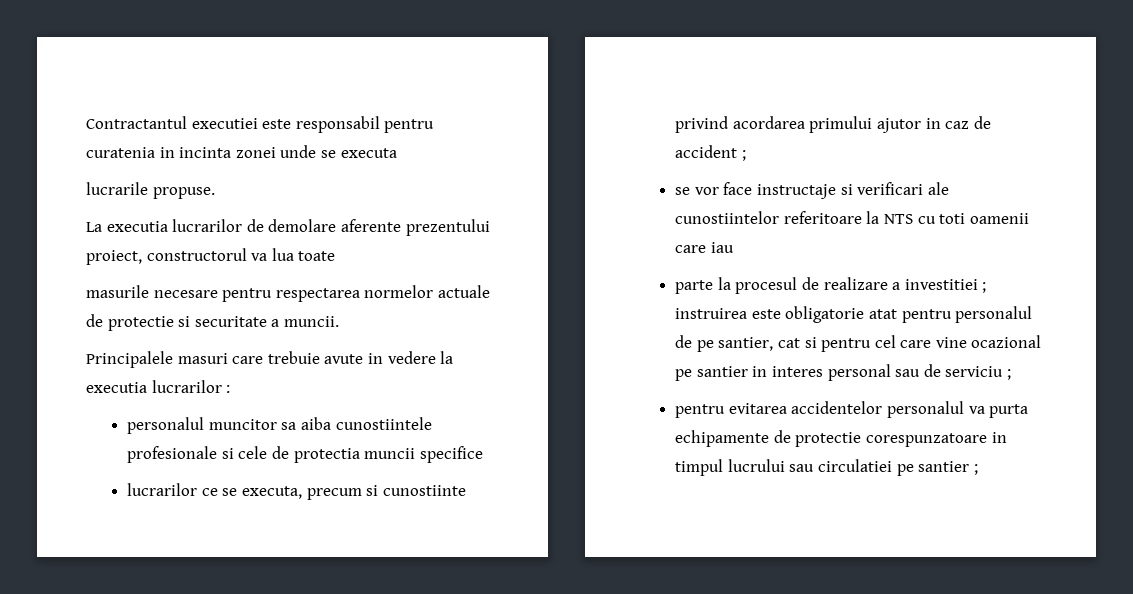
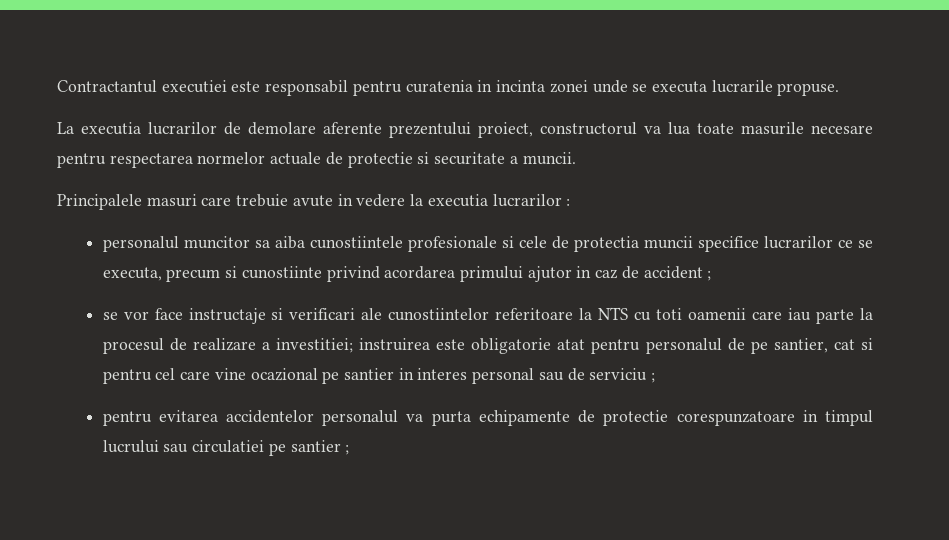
- Contractantul executiei este responsabil pentru curatenia in incinta zonei unde se executa
- lucrarile propuse.
+ Contractantul executiei este responsabil pentru curatenia in incinta zonei unde se executa lucrarile propuse.
- La executia lucrarilor de demolare aferente prezentului proiect, constructorul va lua toate
- masurile necesare pentru respectarea normelor actuale de protectie si securitate a muncii.
+ La executia lucrarilor de demolare aferente prezentului proiect, constructorul va lua toate masurile necesare pentru respectarea normelor actuale de protectie si securitate a muncii.
- personalul muncitor sa aiba cunostiintele profesionale si cele de protectia muncii specifice
- lucrarilor ce se executa, precum si cunostiinte privind acordarea primului ajutor in caz de accident ;
+ personalul muncitor sa aiba cunostiintele profesionale si cele de protectia muncii specifice lucrarilor ce se executa, precum si cunostiinte privind acordarea primului ajutor in caz de accident ;
- se vor face instructaje si verificari ale cunostiintelor referitoare la NTS cu toti oamenii care iau
- parte la procesul de realizare a investitiei ; instruirea este obligatorie atat pentru personalul de pe santier, cat si pentru cel care vine ocazional pe santier in interes personal sau de serviciu ;
+ se vor face instructaje si verificari ale cunostiintelor referitoare la NTS cu toti oamenii care iau parte la procesul de realizare a investitiei; instruirea este obligatorie atat pentru personalul de pe santier, cat si pentru cel care vine ocazional pe santier in interes personal sau de serviciu ;

